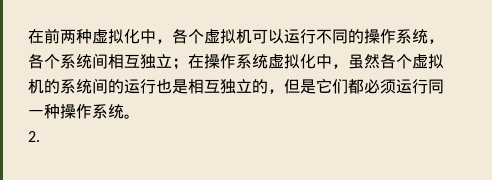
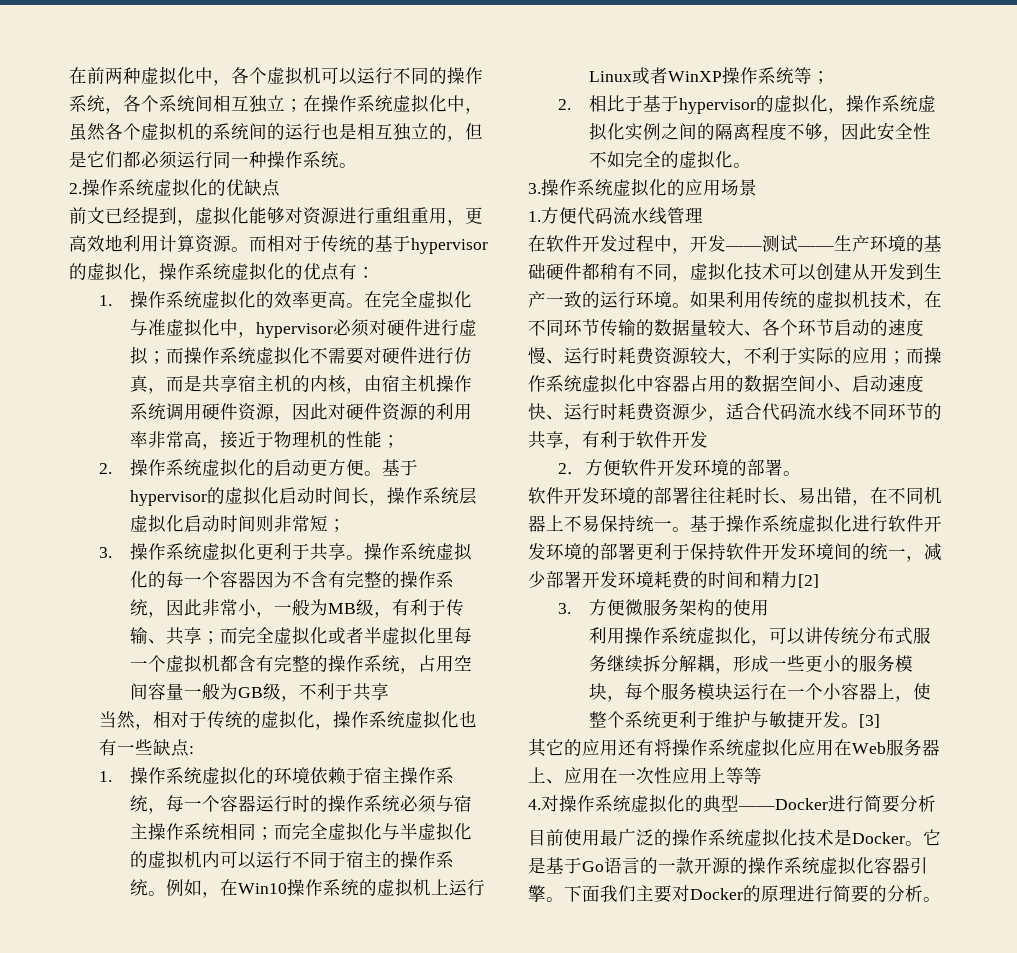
- 2.
+ 2.操作系统虚拟化的优缺点
+ 前文已经提到，虚拟化能够对资源进行重组重用，更高效地利用计算资源。而相对于传统的基于hypervisor的虚拟化，操作系统虚拟化的优点有：
+ 1.操作系统虚拟化的效率更高。在完全虚拟化与准虚拟化中，hypervisor必须对硬件进行虚拟；而操作系统虚拟化不需要对硬件进行仿真，而是共享宿主机的内核，由宿主机操作系统调用硬件资源，因此对硬件资源的利用率非常高，接近于物理机的性能；
+ 2.操作系统虚拟化的启动更方便。基于hypervisor的虚拟化启动时间长，操作系统层虚拟化启动时间则非常短；
+ 3.操作系统虚拟化更利于共享。操作系统虚拟化的每一个容器因为不含有完整的操作系统，因此非常小，一般为MB级，有利于传输、共享；而完全虚拟化或者半虚拟化里每一个虚拟机都含有完整的操作系统，占用空间容量一般为GB级，不利于共享
+ 当然，相对于传统的虚拟化，操作系统虚拟化也有一些缺点:
+ 1.操作系统虚拟化的环境依赖于宿主操作系统，每一个容器运行时的操作系统必须与宿主操作系统相同；而完全虚拟化与半虚拟化的虚拟机内可以运行不同于宿主的操作系统。例如，在Win10操作系统的虚拟机上运行Linux或者WinXP操作系统等；
+ 2.相比于基于hypervisor的虚拟化，操作系统虚拟化实例之间的隔离程度不够，因此安全性不如完全的虚拟化。
+ 3.操作系统虚拟化的应用场景
+ 1.方便代码流水线管理
+ 在软件开发过程中，开发——测试——生产环境的基础硬件都稍有不同，虚拟化技术可以创建从开发到生产一致的运行环境。如果利用传统的虚拟机技术，在不同环节传输的数据量较大、各个环节启动的速度慢、运行时耗费资源较大，不利于实际的应用；而操作系统虚拟化中容器占用的数据空间小、启动速度快、运行时耗费资源少，适合代码流水线不同环节的共享，有利于软件开发
+ 2．方便软件开发环境的部署。
+ 软件开发环境的部署往往耗时长、易出错，在不同机器上不易保持统一。基于操作系统虚拟化进行软件开发环境的部署更利于保持软件开发环境间的统一，减少部署开发环境耗费的时间和精力[2]
+ 3.方便微服务架构的使用
+ 利用操作系统虚拟化，可以讲传统分布式服务继续拆分解耦，形成一些更小的服务模块，每个服务模块运行在一个小容器上，使整个系统更利于维护与敏捷开发。[3]
+ 其它的应用还有将操作系统虚拟化应用在Web服务器上、应用在一次性应用上等等
+ 4.对操作系统虚拟化的典型——Docker进行简要分析
+ 目前使用最广泛的操作系统虚拟化技术是Docker。它是基于Go语言的一款开源的操作系统虚拟化容器引擎。下面我们主要对Docker的原理进行简要的分析。

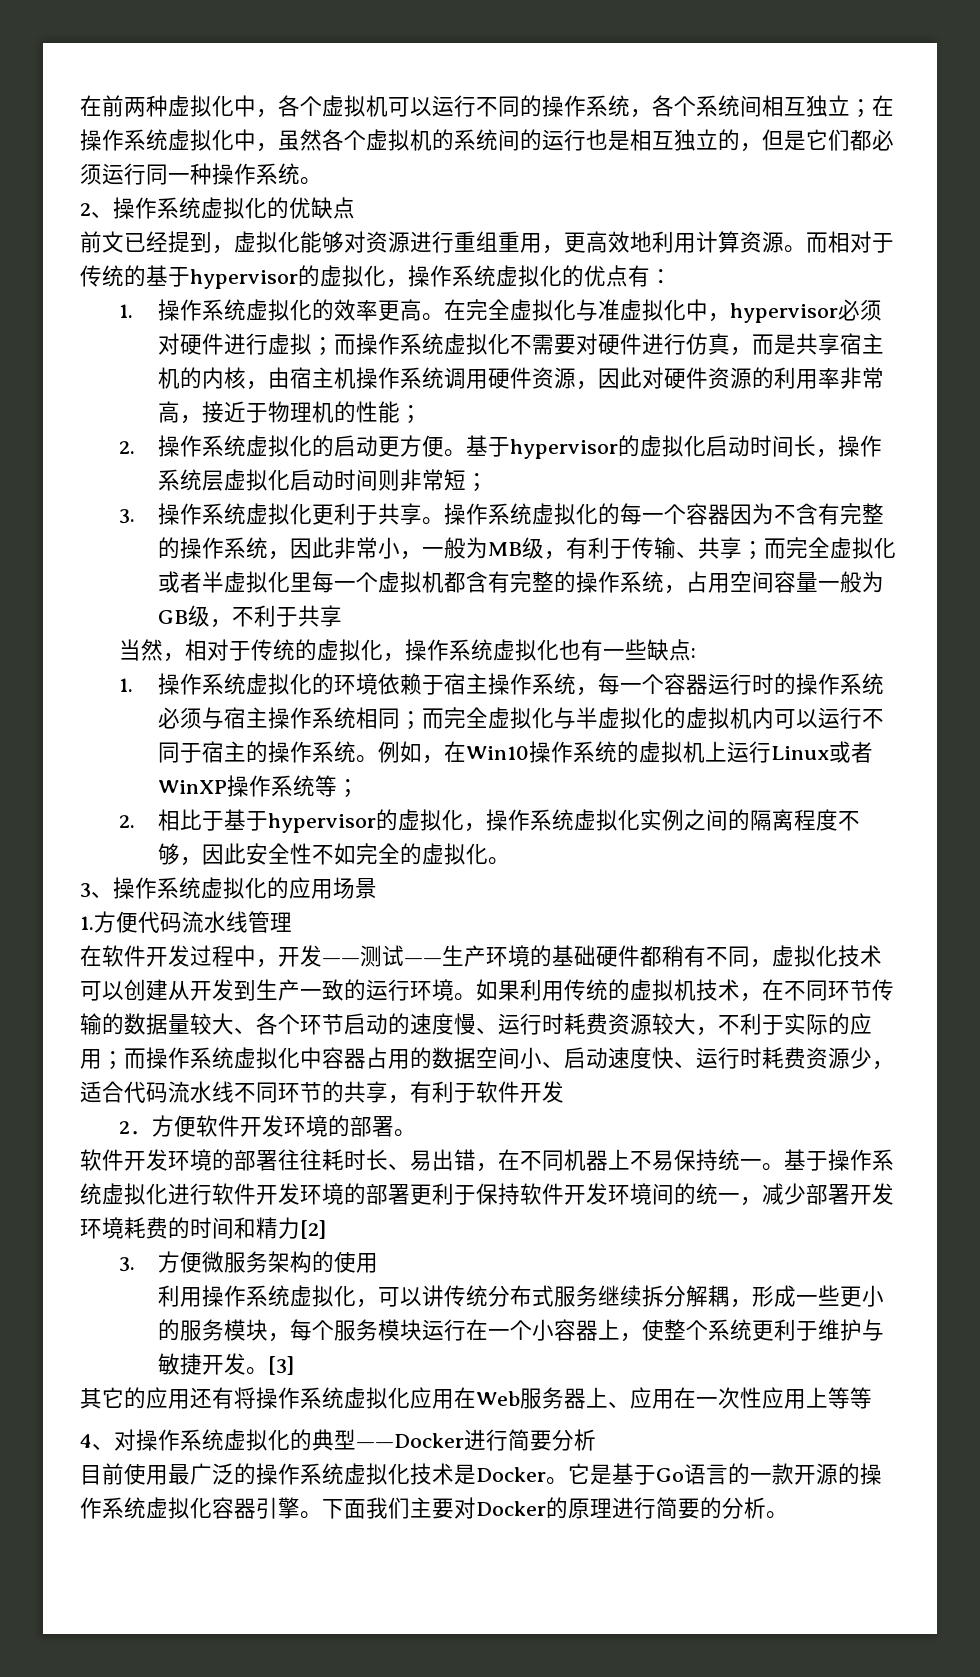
- 2.操作系统虚拟化的优缺点
+ 2、操作系统虚拟化的优缺点
- 3.操作系统虚拟化的应用场景
+ 3、操作系统虚拟化的应用场景
- 4.对操作系统虚拟化的典型——Docker进行简要分析
+ 4、对操作系统虚拟化的典型——Docker进行简要分析

